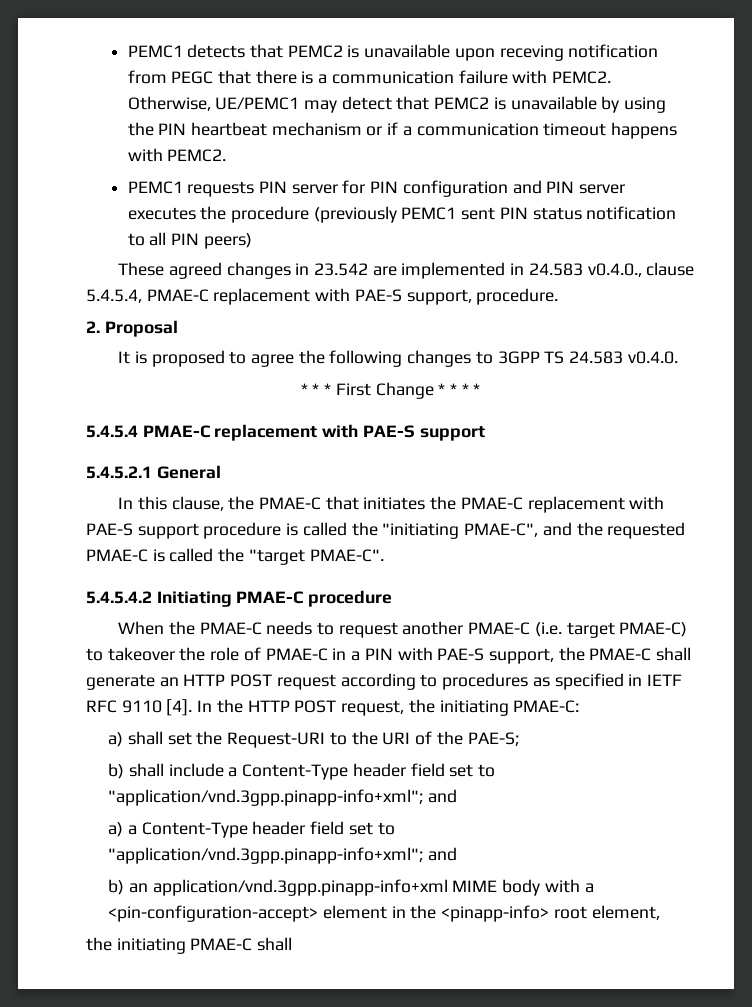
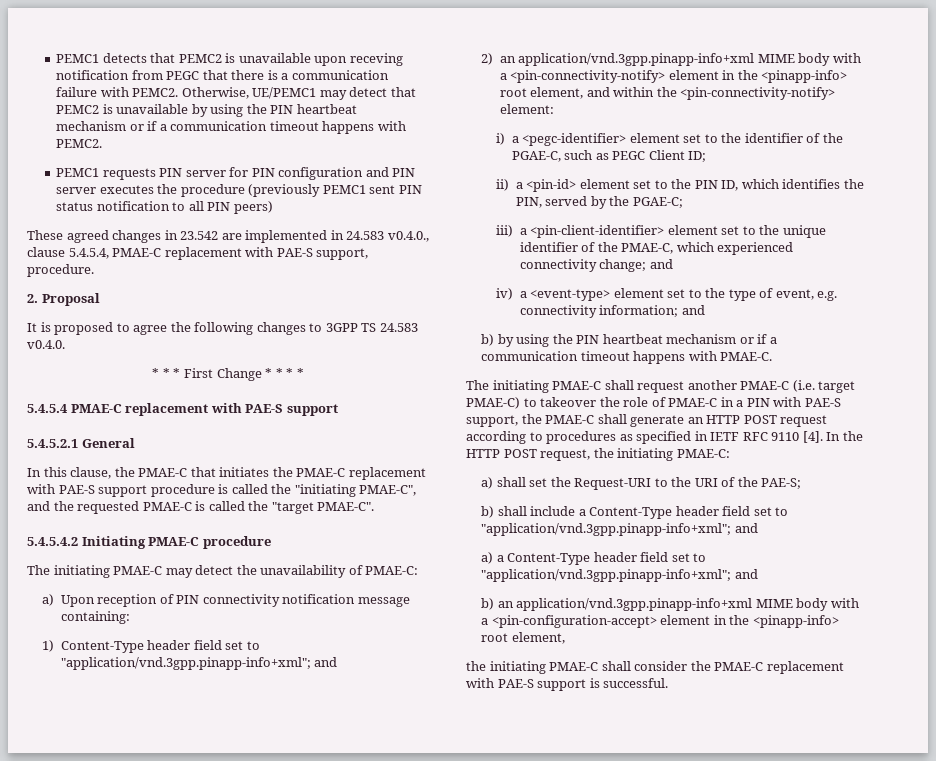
- When the PMAE-C needs to request another PMAE-C (i.e. target PMAE-C) to takeover the role of PMAE-C in a PIN with PAE-S support, the PMAE-C shall generate an HTTP POST request according to procedures as specified in IETF RFC 9110 [4].
+ The initiating PMAE-C may detect the unavailability of PMAE-C:
+ a) Upon reception of PIN connectivity notification message containing:
+ 1) Content-Type header field set to "application/vnd.3gpp.pinapp-info+xml"; and
+ 2) an application/vnd.3gpp.pinapp-info+xml MIME body with a <pin-connectivity-notify> element in the <pinapp-info> root element, and within the <pin-connectivity-notify> element:
+ i) a <pegc-identifier> element set to the identifier of the PGAE-C, such as PEGC Client ID;
+ ii) a <pin-id> element set to the PIN ID, which identifies the PIN, served by the PGAE-C;
+ iii) a <pin-client-identifier> element set to the unique identifier of the PMAE-C, which experienced connectivity change; and
+ iv) a <event-type> element set to the type of event, e.g. connectivity information; and
+ b) by using the PIN heartbeat mechanism or if a communication timeout happens with PMAE-C.
+ The initiating PMAE-C shall request another PMAE-C (i.e. target PMAE-C) to takeover the role of PMAE-C in a PIN with PAE-S support, the PMAE-C shall generate an HTTP POST request according to procedures as specified in IETF RFC 9110 [4].
- the initiating PMAE-C shall
+ the initiating PMAE-C shall consider the PMAE-C replacement with PAE-S support is successful.

